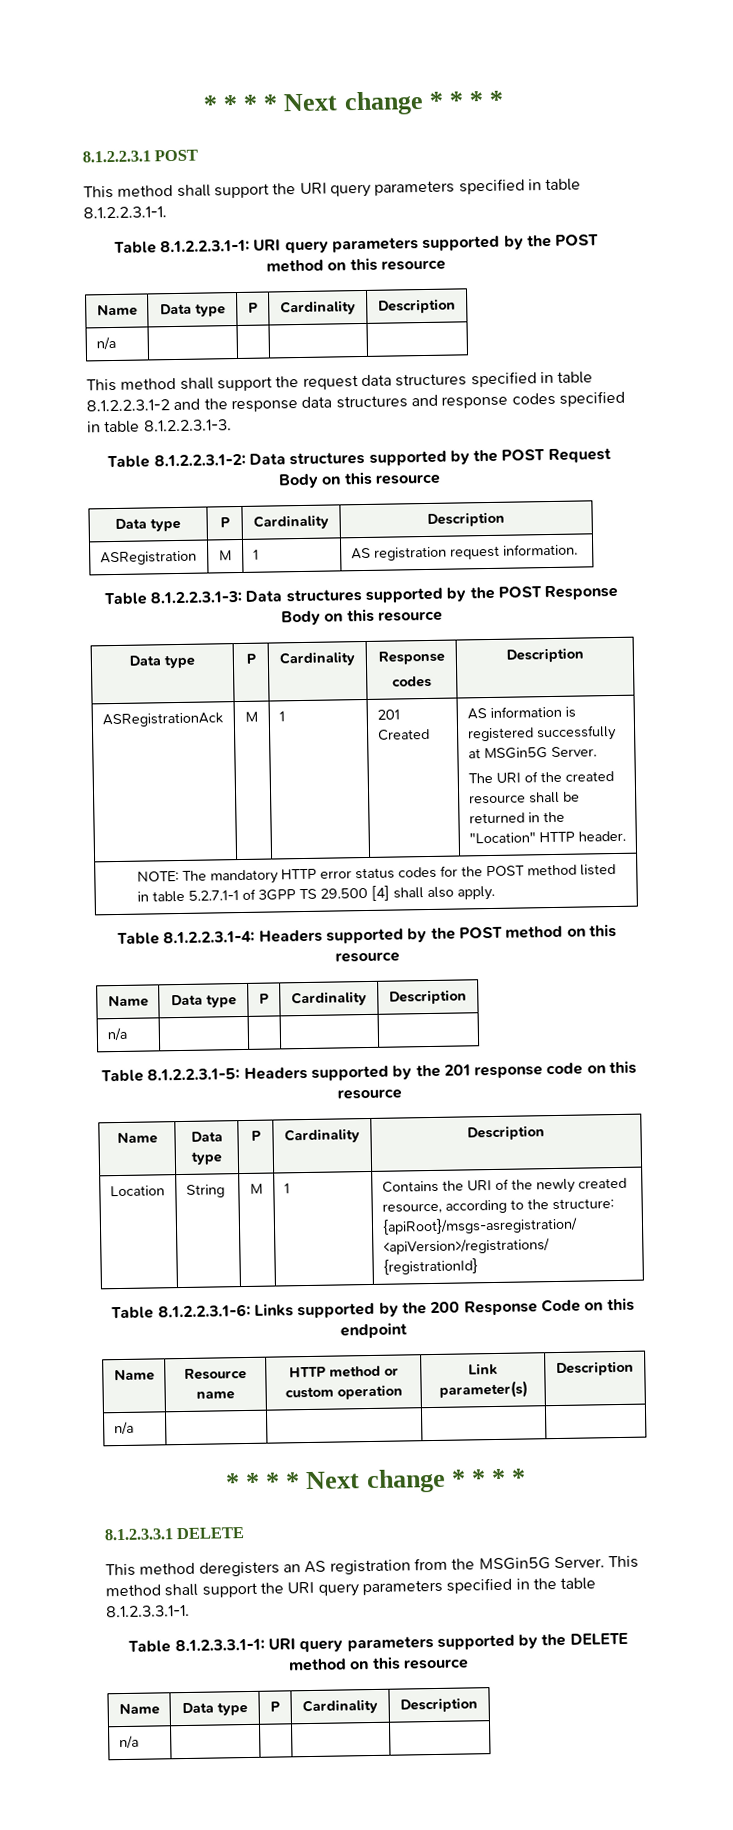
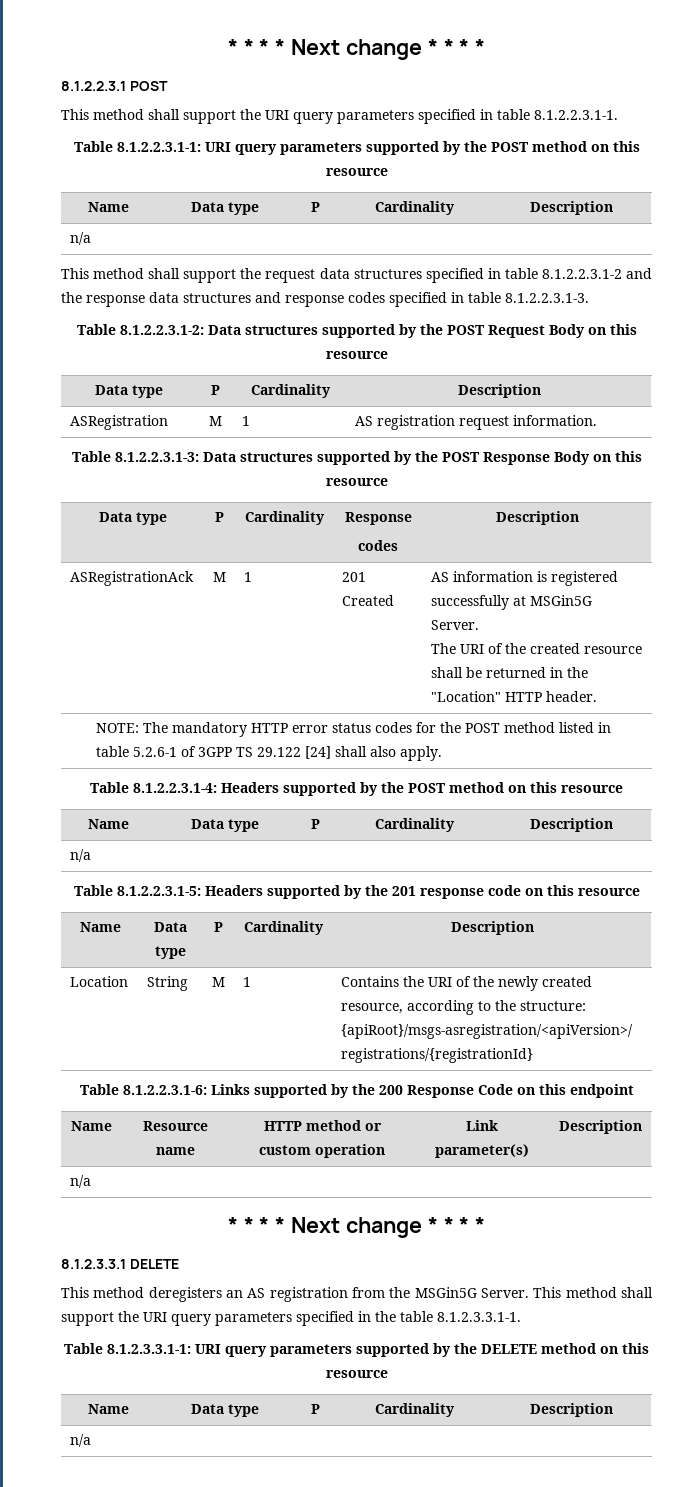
- NOTE: The mandatory HTTP error status codes for the POST method listed in table 5.2.7.1-1 of 3GPP TS 29.500 [4] shall also apply.
+ NOTE: The mandatory HTTP error status codes for the POST method listed in table 5.2.6-1 of 3GPP TS 29.122 [24] shall also apply.

